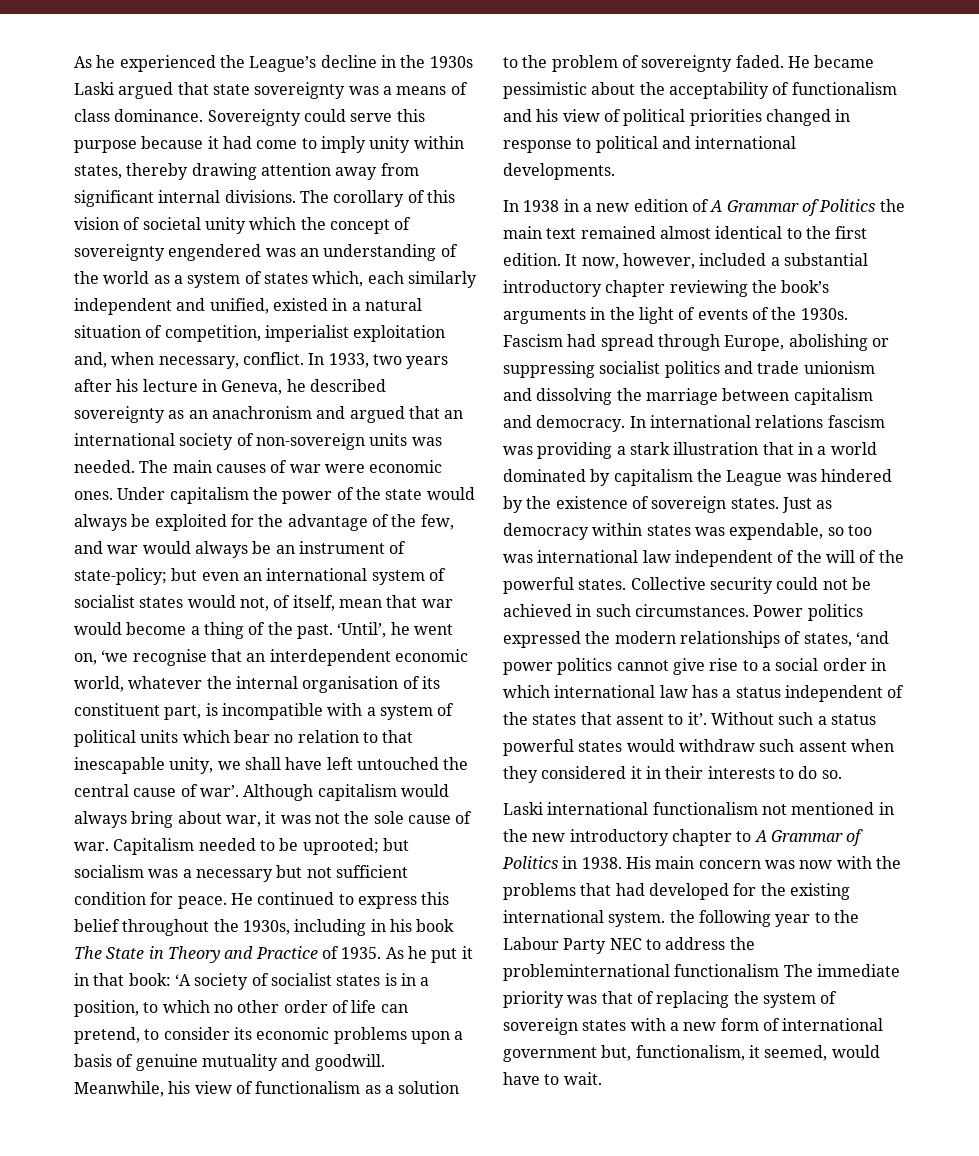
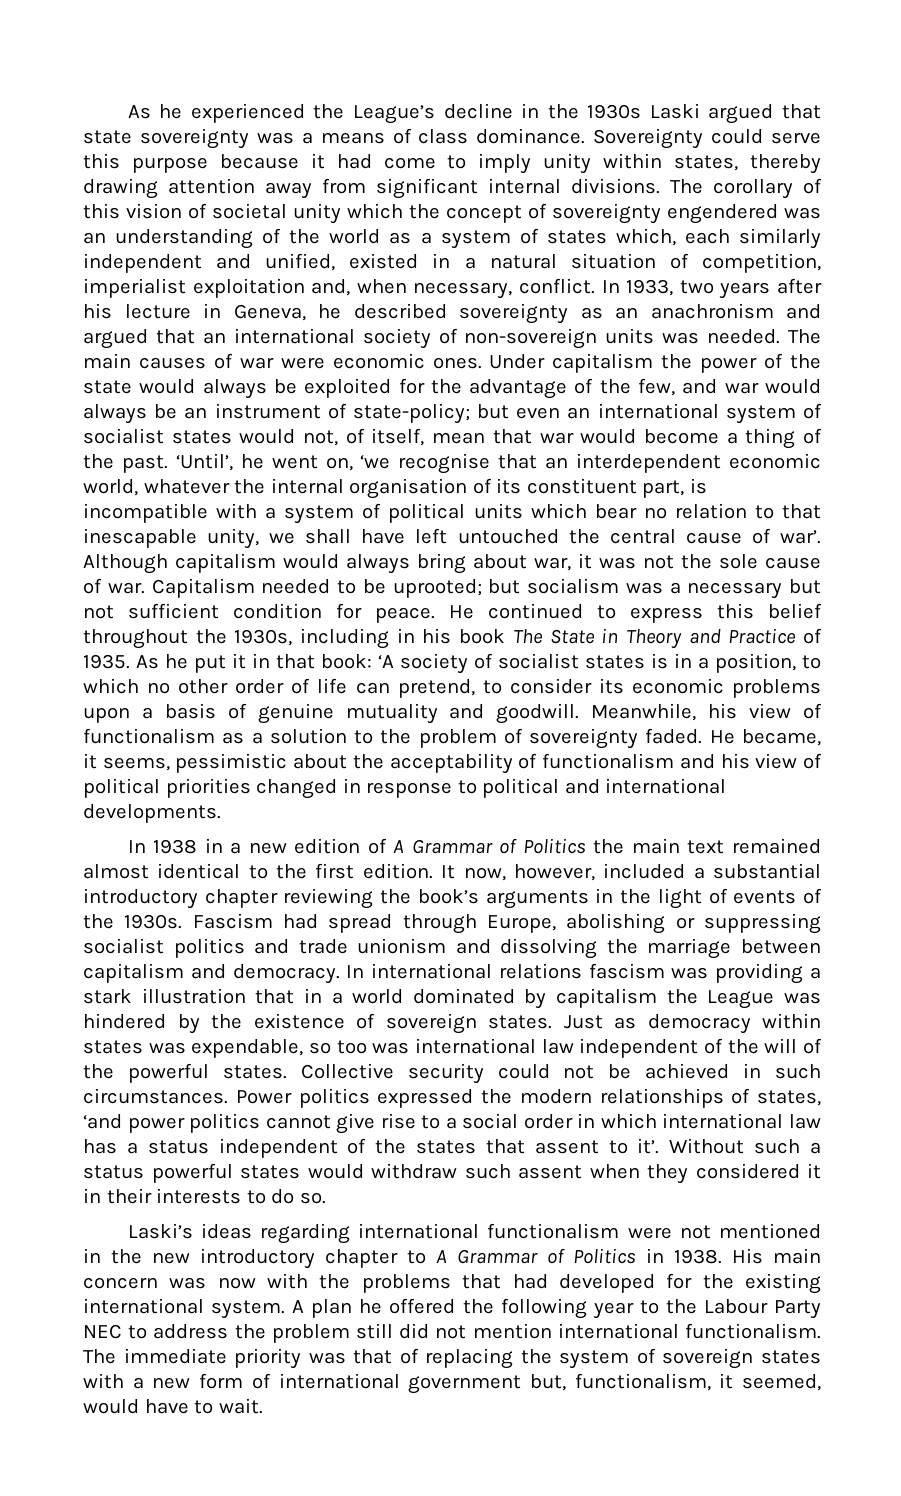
- He became pessimistic about the acceptability of functionalism and his view of political priorities changed in response to political and international developments.
+ He became, it seems, pessimistic about the acceptability of functionalism and his view of political priorities changed in response to political and international developments.
- Laski international functionalism not mentioned in the new introductory chapter to A Grammar of Politics in 1938.
+ Laski’s ideas regarding international functionalism were not mentioned in the new introductory chapter to A Grammar of Politics in 1938.
- His main concern was now with the problems that had developed for the existing international system. the following year to the Labour Party NEC to address the probleminternational functionalism The immediate priority was that of replacing the system of sovereign states with a new form of international government but, functionalism, it seemed, would have to wait.
+ His main concern was now with the problems that had developed for the existing international system. A plan he offered the following year to the Labour Party NEC to address the problem still did not mention international functionalism. The immediate priority was that of replacing the system of sovereign states with a new form of international government but, functionalism, it seemed, would have to wait.

